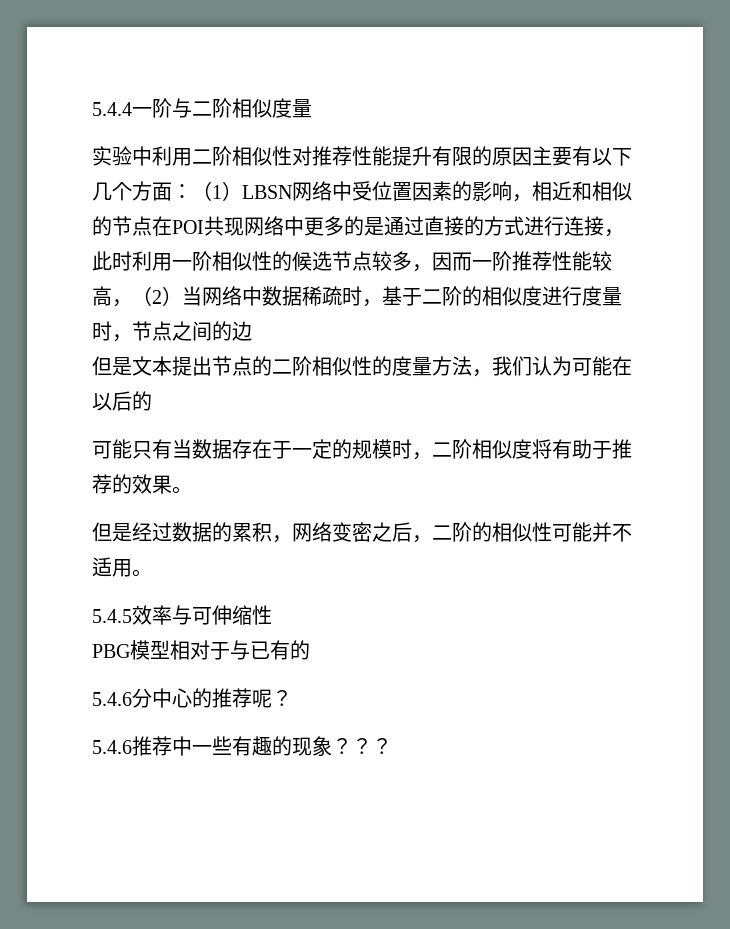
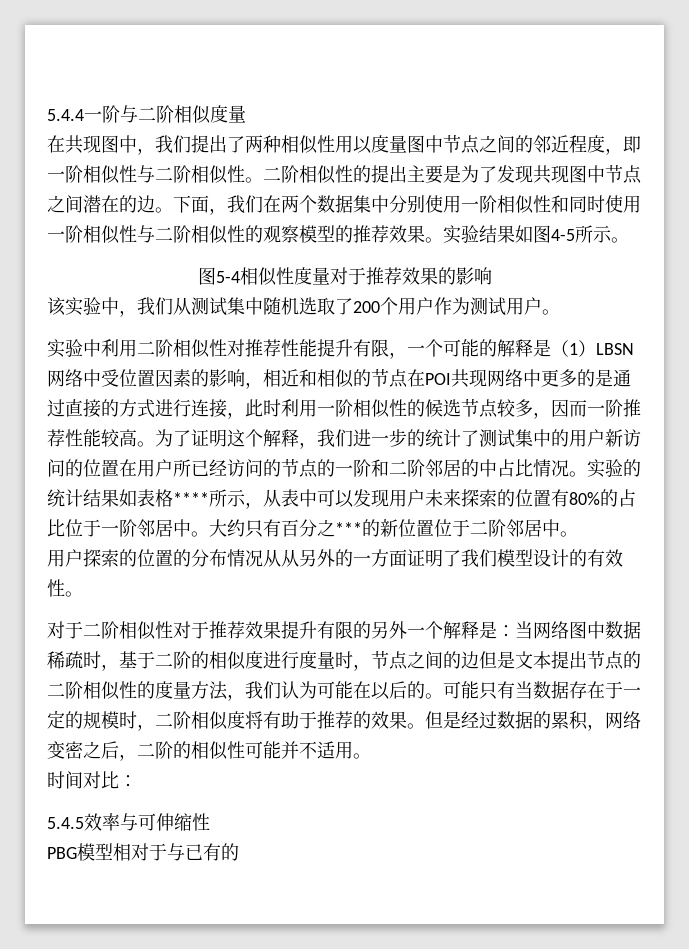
+ 在共现图中，我们提出了两种相似性用以度量图中节点之间的邻近程度，即一阶相似性与二阶相似性。二阶相似性的提出主要是为了发现共现图中节点之间潜在的边。下面，我们在两个数据集中分别使用一阶相似性和同时使用一阶相似性与二阶相似性的观察模型的推荐效果。实验结果如图4-5所示。
+ 图5-4相似性度量对于推荐效果的影响
+ 该实验中，我们从测试集中随机选取了200个用户作为测试用户。
- 实验中利用二阶相似性对推荐性能提升有限的原因主要有以下几个方面：（1）LBSN网络中受位置因素的影响，相近和相似的节点在POI共现网络中更多的是通过直接的方式进行连接，此时利用一阶相似性的候选节点较多，因而一阶推荐性能较高，（2）当网络中数据稀疏时，基于二阶的相似度进行度量时，节点之间的边
- 但是文本提出节点的二阶相似性的度量方法，我们认为可能在以后的
- 可能只有当数据存在于一定的规模时，二阶相似度将有助于推荐的效果。
- 但是经过数据的累积，网络变密之后，二阶的相似性可能并不适用。
+ 实验中利用二阶相似性对推荐性能提升有限，一个可能的解释是（1）LBSN网络中受位置因素的影响，相近和相似的节点在POI共现网络中更多的是通过直接的方式进行连接，此时利用一阶相似性的候选节点较多，因而一阶推荐性能较高。为了证明这个解释，我们进一步的统计了测试集中的用户新访问的位置在用户所已经访问的节点的一阶和二阶邻居的中占比情况。实验的统计结果如表格****所示，从表中可以发现用户未来探索的位置有80%的占比位于一阶邻居中。大约只有百分之***的新位置位于二阶邻居中。
+ 用户探索的位置的分布情况从从另外的一方面证明了我们模型设计的有效性。
+ 对于二阶相似性对于推荐效果提升有限的另外一个解释是：当网络图中数据稀疏时，基于二阶的相似度进行度量时，节点之间的边但是文本提出节点的二阶相似性的度量方法，我们认为可能在以后的。可能只有当数据存在于一定的规模时，二阶相似度将有助于推荐的效果。但是经过数据的累积，网络变密之后，二阶的相似性可能并不适用。
+ 时间对比：
- 5.4.6分中心的推荐呢？
- 5.4.6推荐中一些有趣的现象？？？

